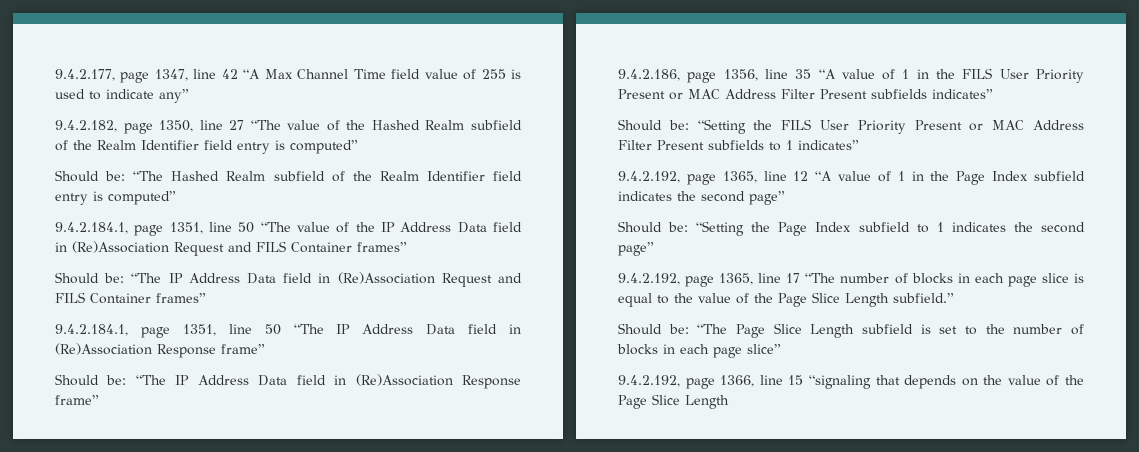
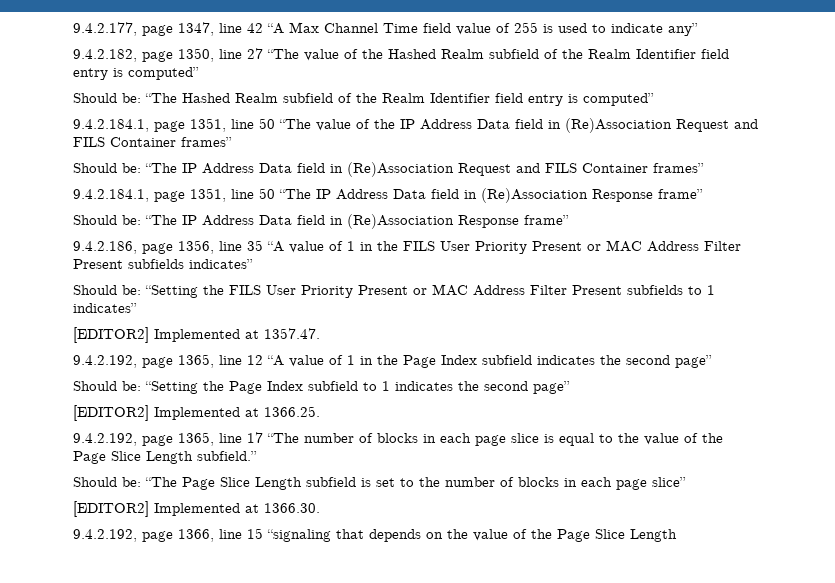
+ [EDITOR2] Implemented at 1357.47.
+ [EDITOR2] Implemented at 1366.25.
+ [EDITOR2] Implemented at 1366.30.

